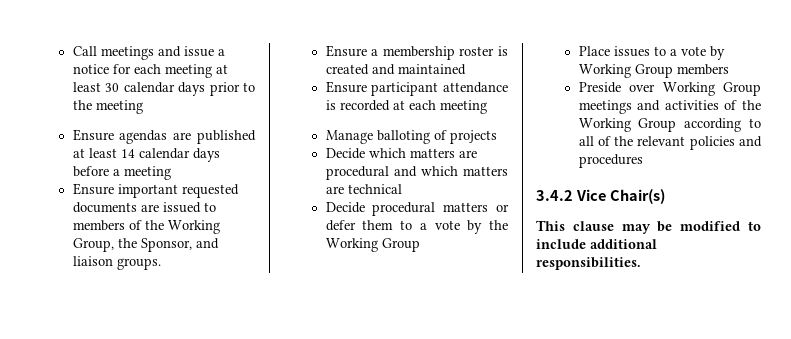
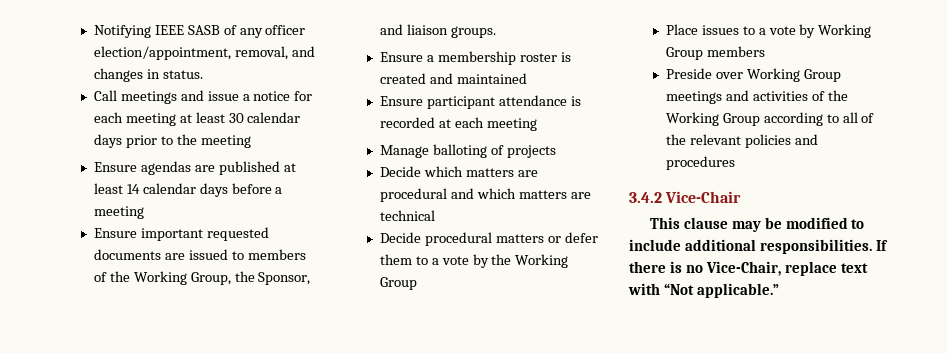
+ Notifying IEEE SASB of any officer election/appointment, removal, and changes in status.
- 3.4.2 Vice Chair(s)
+ 3.4.2 Vice-Chair
+ If there is no Vice-Chair, replace text with “Not applicable.”

